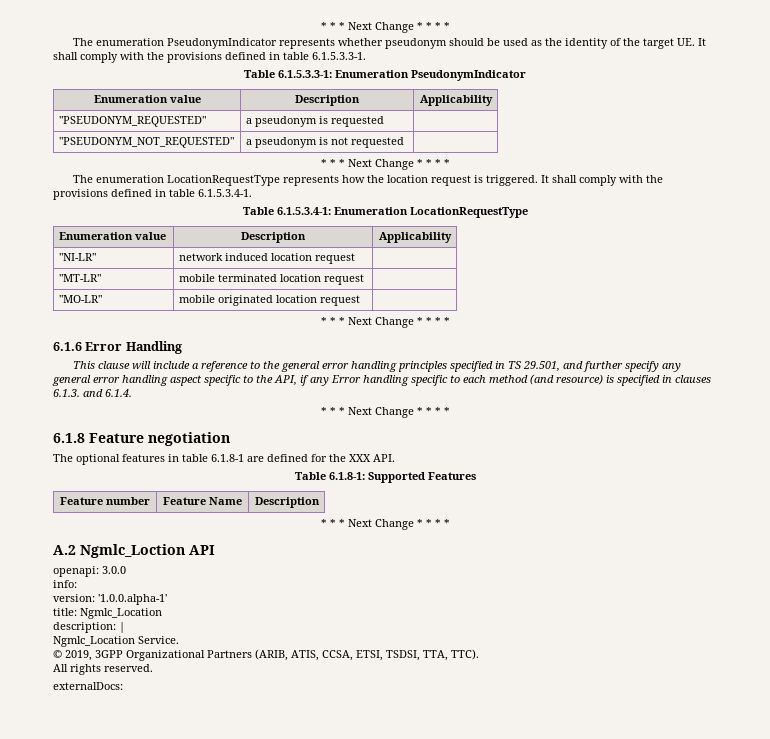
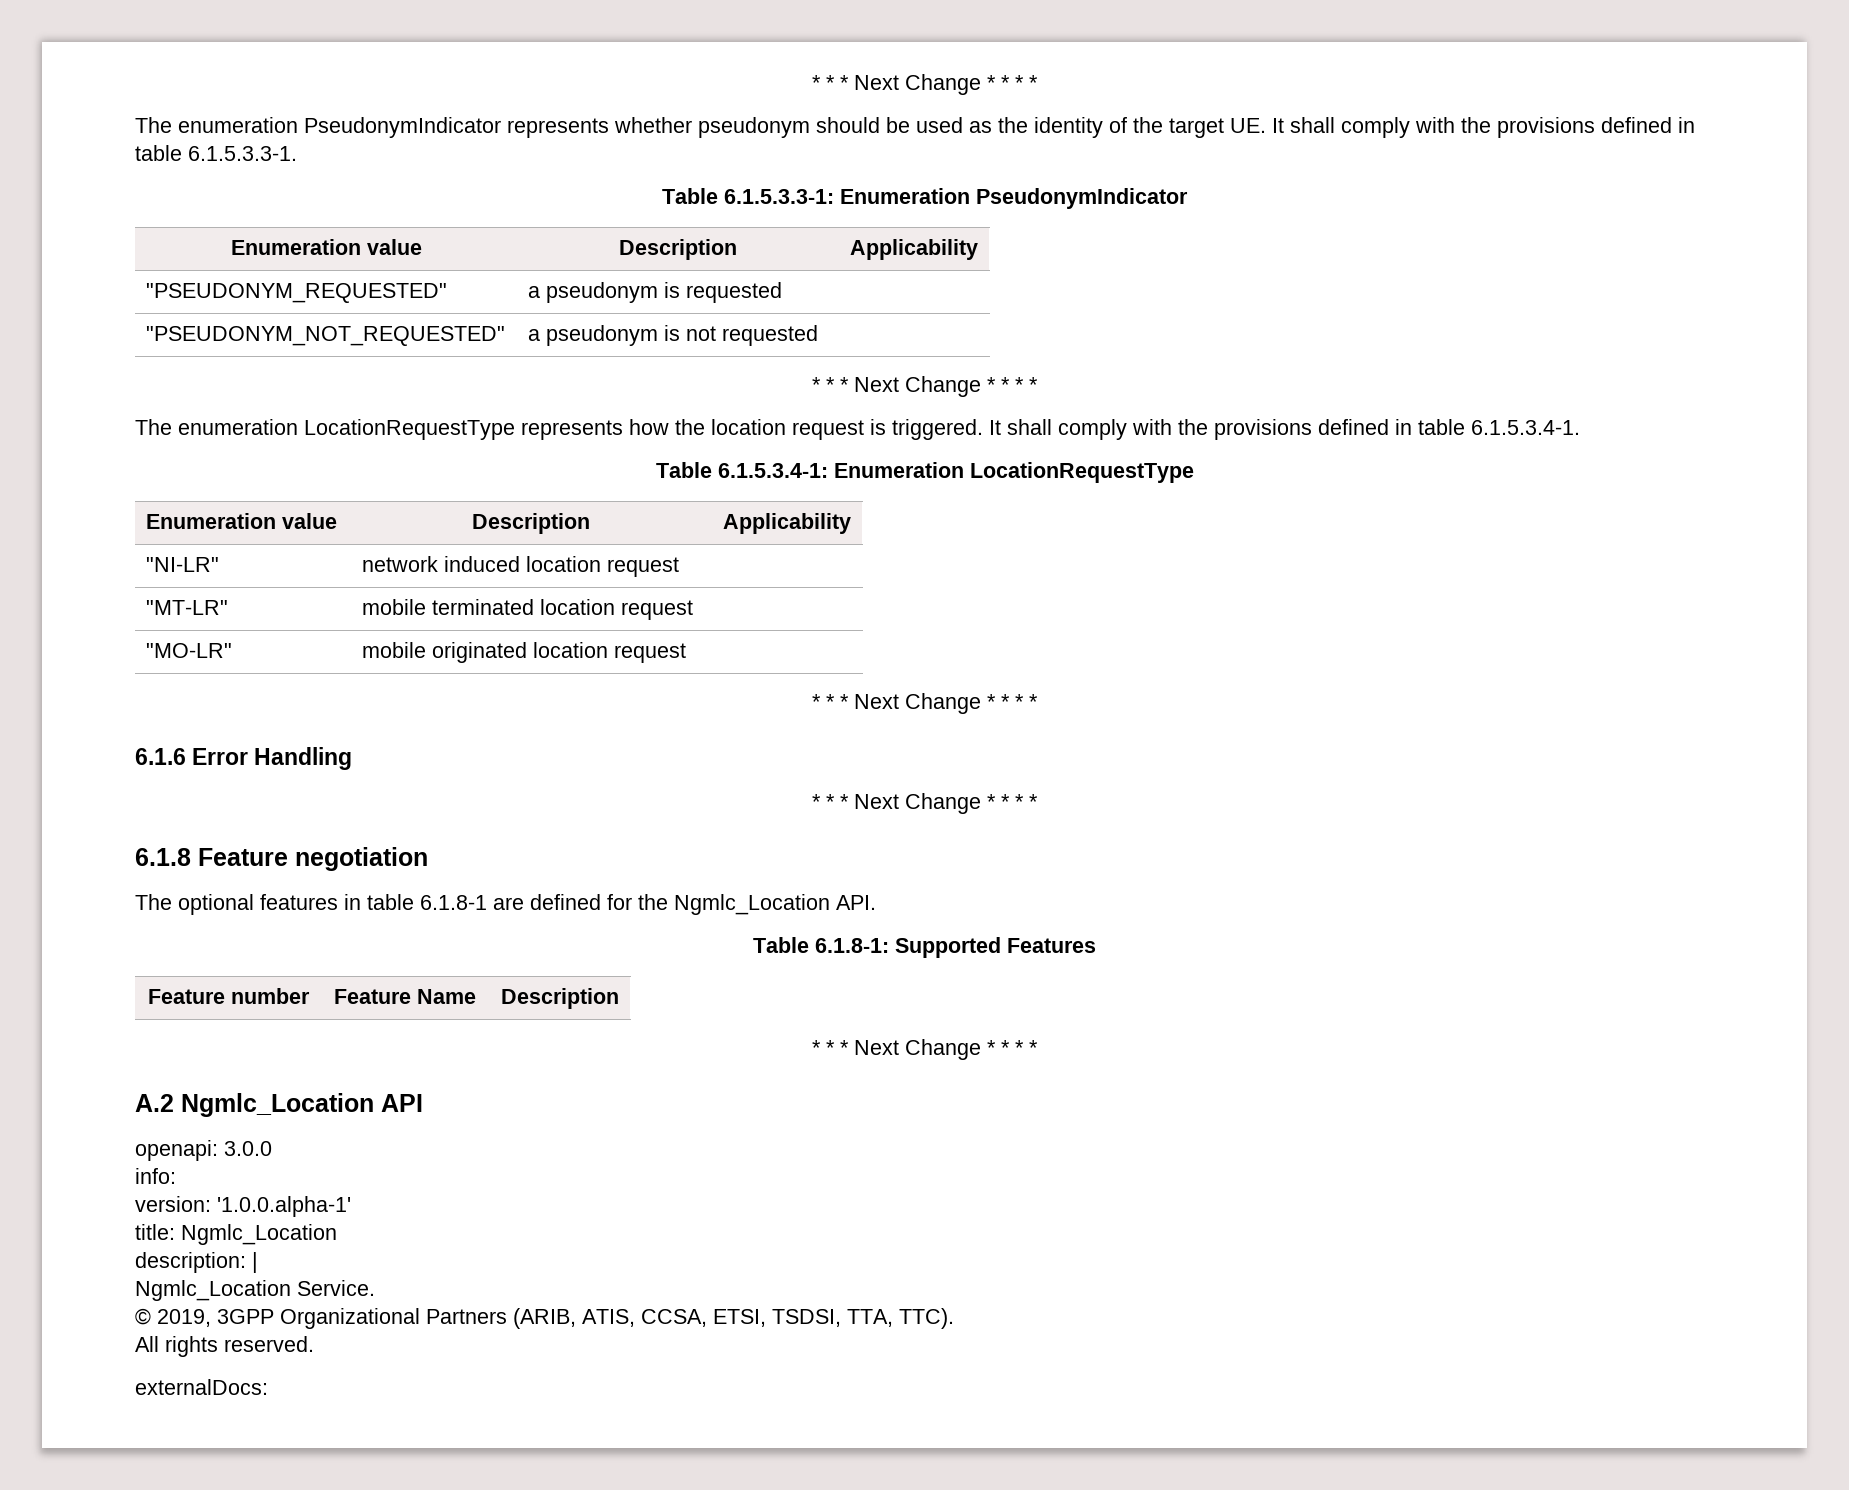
- This clause will include a reference to the general error handling principles specified in TS 29.501, and further specify any general error handling aspect specific to the API, if any Error handling specific to each method (and resource) is specified in clauses 6.1.3. and 6.1.4.
- The optional features in table 6.1.8-1 are defined for the XXX API.
+ The optional features in table 6.1.8-1 are defined for the Ngmlc_Location API.
- A.2 Ngmlc_Loction API
+ A.2 Ngmlc_Location API

